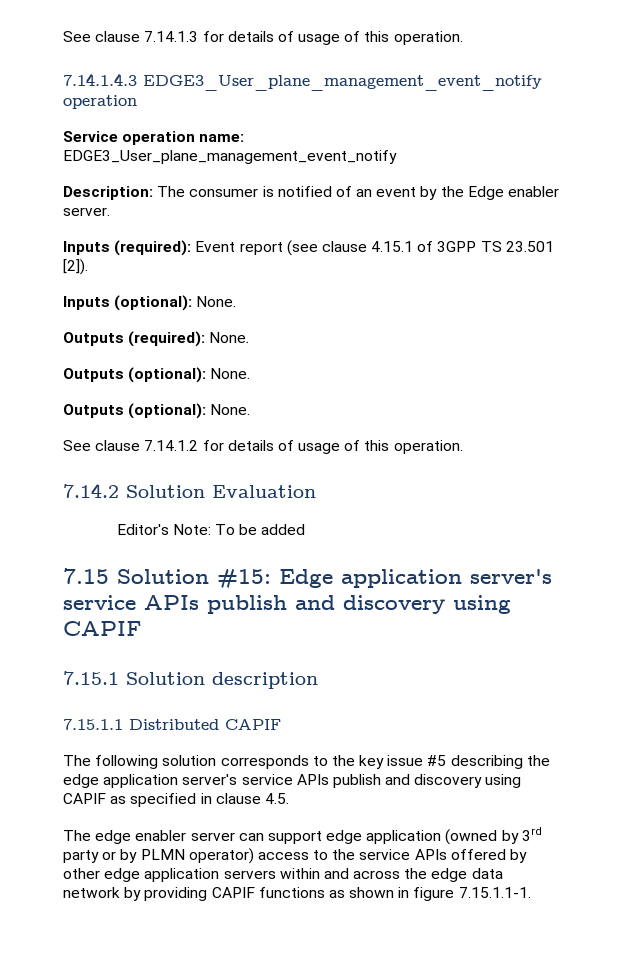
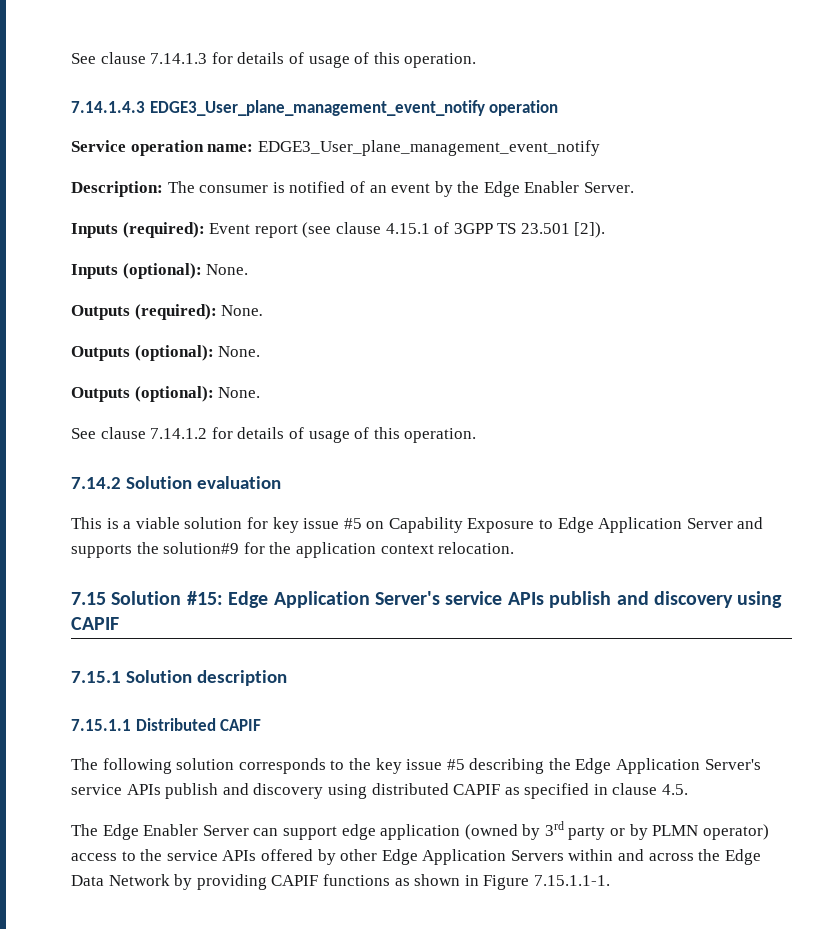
- Description: The consumer is notified of an event by the Edge enabler server.
+ Description: The consumer is notified of an event by the Edge Enabler Server.
- 7.14.2 Solution Evaluation
- Editor's Note: To be added
+ 7.14.2 Solution evaluation
+ This is a viable solution for key issue #5 on Capability Exposure to Edge Application Server and supports the solution#9 for the application context relocation.
- 7.15 Solution #15: Edge application server's service APIs publish and discovery using CAPIF
+ 7.15 Solution #15: Edge Application Server's service APIs publish and discovery using CAPIF
- The following solution corresponds to the key issue #5 describing the edge application server's service APIs publish and discovery using CAPIF as specified in clause 4.5.
+ The following solution corresponds to the key issue #5 describing the Edge Application Server's service APIs publish and discovery using distributed CAPIF as specified in clause 4.5.
- The edge enabler server can support edge application (owned by 3rd party or by PLMN operator) access to the service APIs offered by other edge application servers within and across the edge data network by providing CAPIF functions as shown in figure 7.15.1.1-1.
+ The Edge Enabler Server can support edge application (owned by 3rd party or by PLMN operator) access to the service APIs offered by other Edge Application Servers within and across the Edge Data Network by providing CAPIF functions as shown in Figure 7.15.1.1-1.

